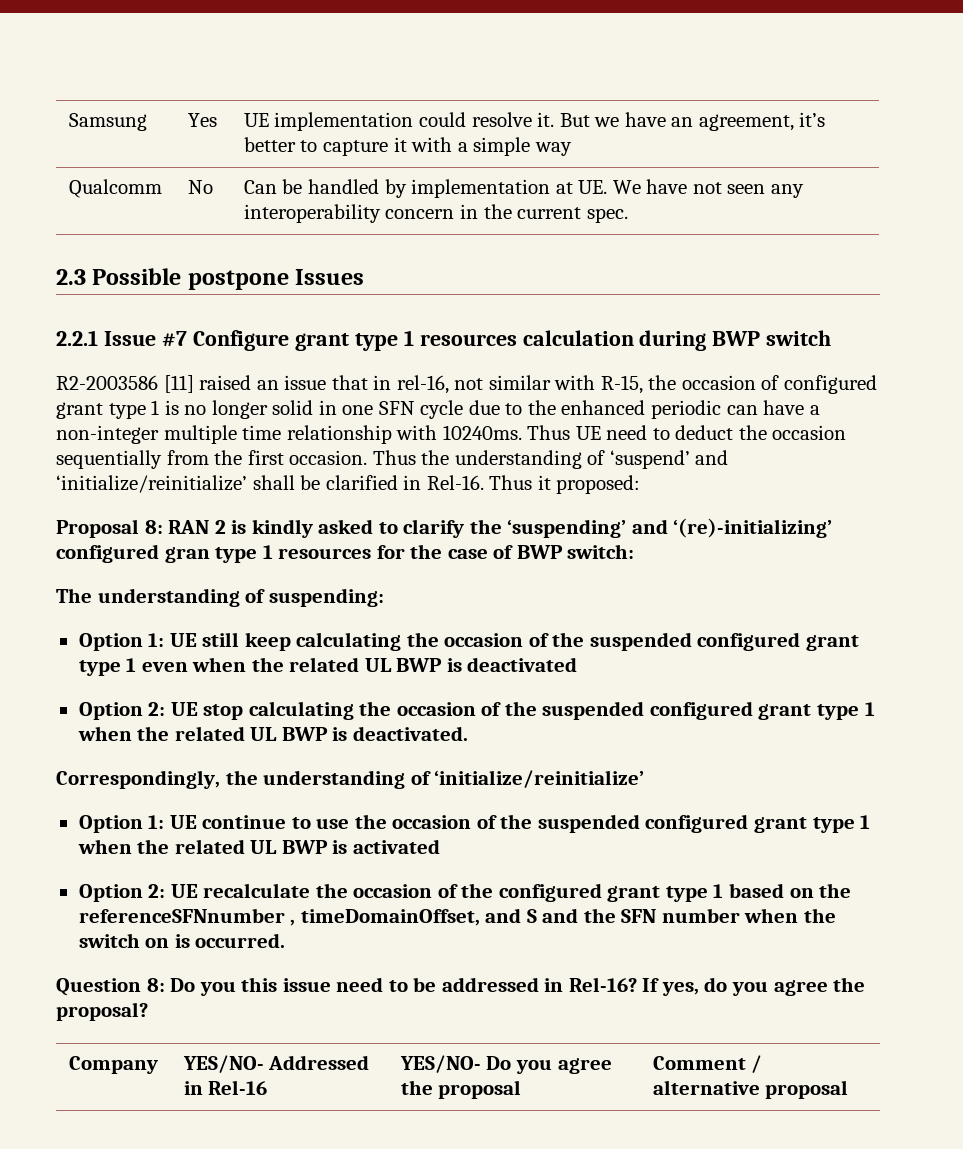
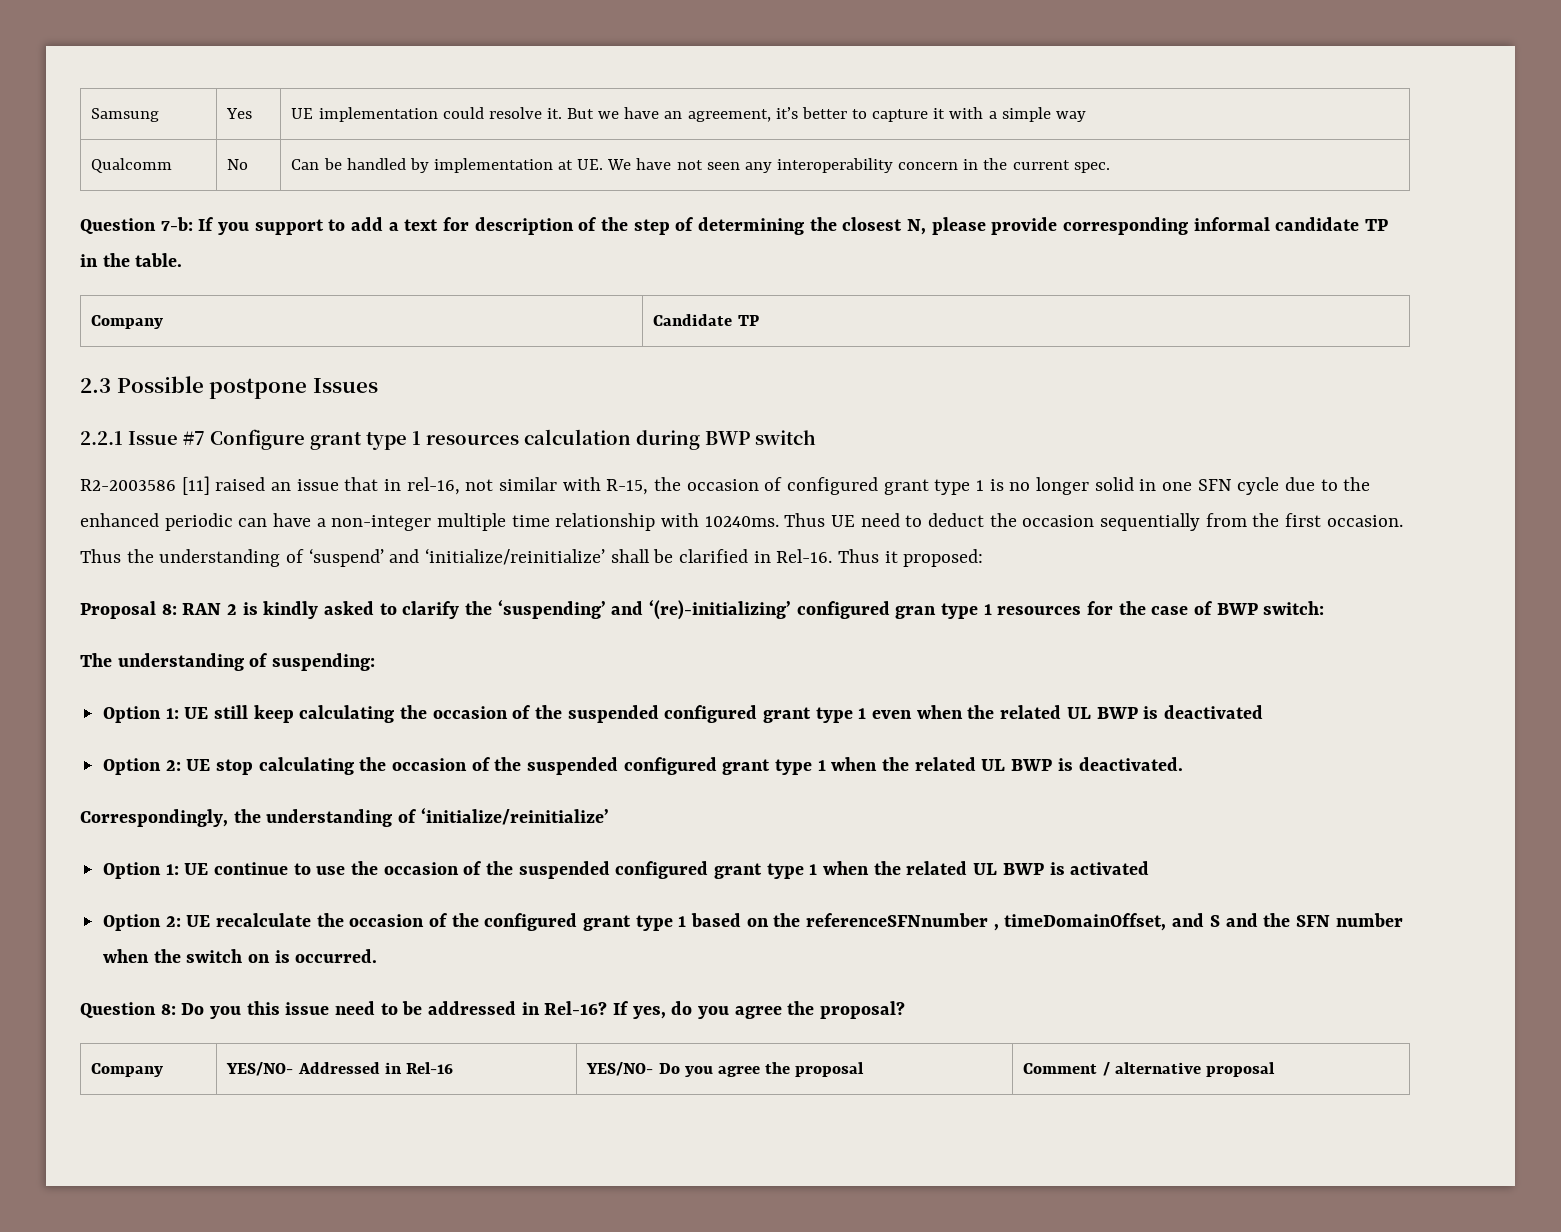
+ Question 7-b: If you support to add a text for description of the step of determining the closest N, please provide corresponding informal candidate TP in the table.
+ Company | Candidate TP

